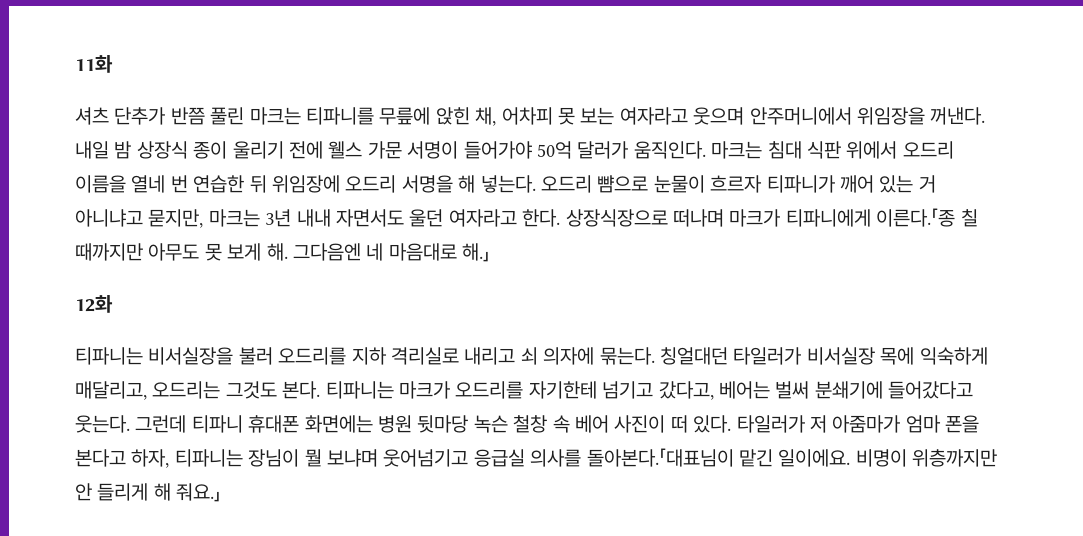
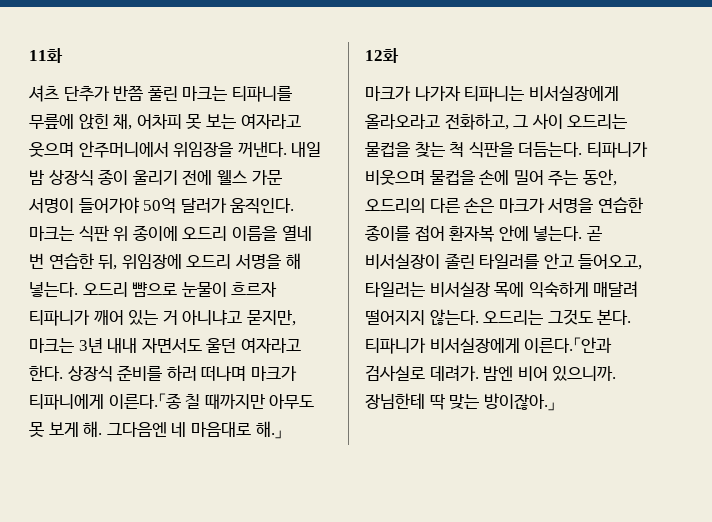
- 마크는 침대 식판 위에서 오드리 이름을 열네 번 연습한 뒤 위임장에 오드리 서명을 해 넣는다.
+ 마크는 식판 위 종이에 오드리 이름을 열네 번 연습한 뒤, 위임장에 오드리 서명을 해 넣는다.
- 상장식장으로 떠나며 마크가 티파니에게 이른다.
+ 상장식 준비를 하러 떠나며 마크가 티파니에게 이른다.
- 티파니는 비서실장을 불러 오드리를 지하 격리실로 내리고 쇠 의자에 묶는다. 칭얼대던 타일러가 비서실장 목에 익숙하게 매달리고, 오드리는 그것도 본다. 티파니는 마크가 오드리를 자기한테 넘기고 갔다고, 베어는 벌써 분쇄기에 들어갔다고 웃는다. 그런데 티파니 휴대폰 화면에는 병원 뒷마당 녹슨 철창 속 베어 사진이 떠 있다. 타일러가 저 아줌마가 엄마 폰을 본다고 하자, 티파니는 장님이 뭘 보냐며 웃어넘기고 응급실 의사를 돌아본다.「대표님이 맡긴 일이에요. 비명이 위층까지만 안 들리게 해 줘요.」
+ 마크가 나가자 티파니는 비서실장에게 올라오라고 전화하고, 그 사이 오드리는 물컵을 찾는 척 식판을 더듬는다. 티파니가 비웃으며 물컵을 손에 밀어 주는 동안, 오드리의 다른 손은 마크가 서명을 연습한 종이를 접어 환자복 안에 넣는다. 곧 비서실장이 졸린 타일러를 안고 들어오고, 타일러는 비서실장 목에 익숙하게 매달려 떨어지지 않는다. 오드리는 그것도 본다. 티파니가 비서실장에게 이른다.「안과 검사실로 데려가. 밤엔 비어 있으니까. 장님한테 딱 맞는 방이잖아.」

